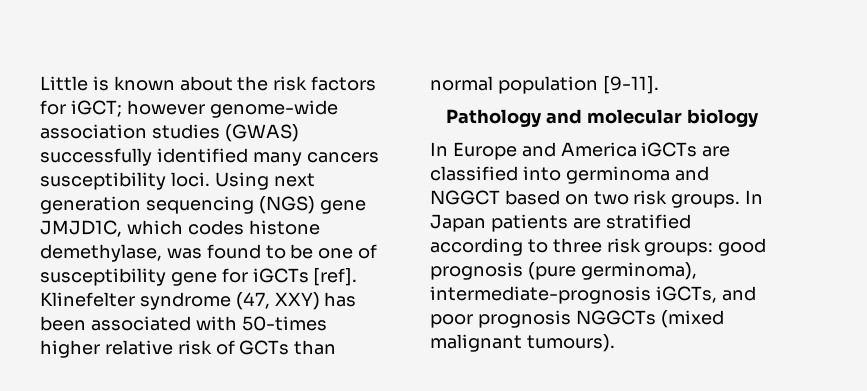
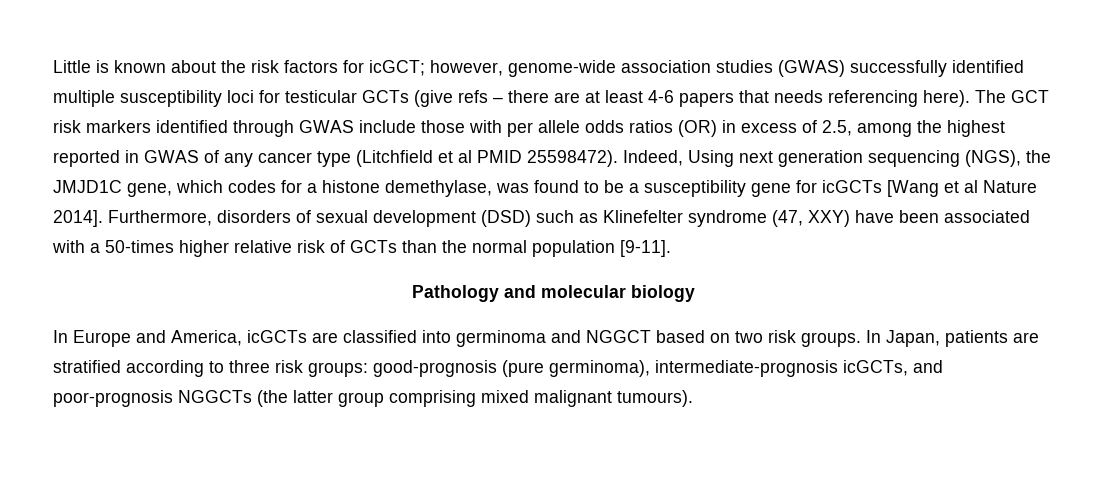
- Little is known about the risk factors for iGCT; however genome-wide association studies (GWAS) successfully identified many cancers susceptibility loci. Using next generation sequencing (NGS) gene JMJD1C, which codes histone demethylase, was found to be one of susceptibility gene for iGCTs [ref]. Klinefelter syndrome (47, XXY) has been associated with 50-times higher relative risk of GCTs than normal population [9-11].
+ Little is known about the risk factors for icGCT; however, genome-wide association studies (GWAS) successfully identified multiple susceptibility loci for testicular GCTs (give refs – there are at least 4-6 papers that needs referencing here). The GCT risk markers identified through GWAS include those with per allele odds ratios (OR) in excess of 2.5, among the highest reported in GWAS of any cancer type (Litchfield et al PMID 25598472). Indeed, Using next generation sequencing (NGS), the JMJD1C gene, which codes for a histone demethylase, was found to be a susceptibility gene for icGCTs [Wang et al Nature 2014]. Furthermore, disorders of sexual development (DSD) such as Klinefelter syndrome (47, XXY) have been associated with a 50-times higher relative risk of GCTs than the normal population [9-11].
- In Europe and America iGCTs are classified into germinoma and NGGCT based on two risk groups.
+ In Europe and America, icGCTs are classified into germinoma and NGGCT based on two risk groups.
- In Japan patients are stratified according to three risk groups: good prognosis (pure germinoma), intermediate-prognosis iGCTs, and poor prognosis NGGCTs (mixed malignant tumours).
+ In Japan, patients are stratified according to three risk groups: good-prognosis (pure germinoma), intermediate-prognosis icGCTs, and poor-prognosis NGGCTs (the latter group comprising mixed malignant tumours).

